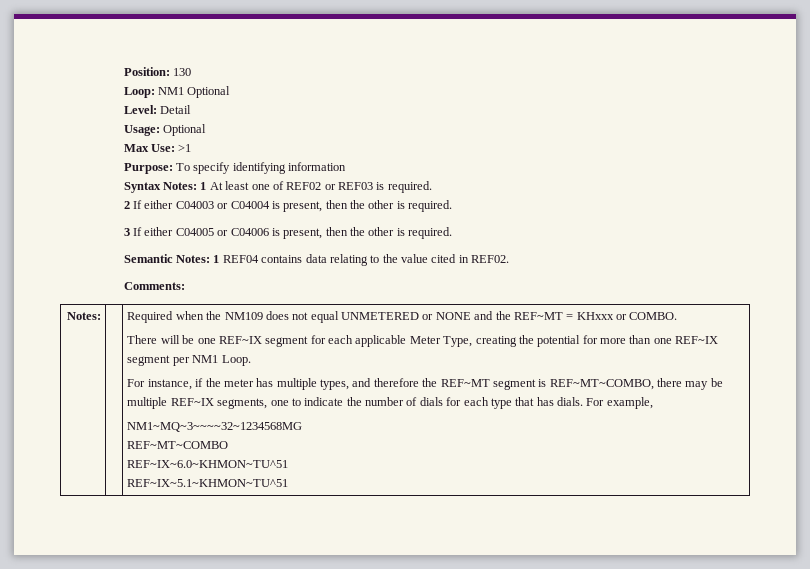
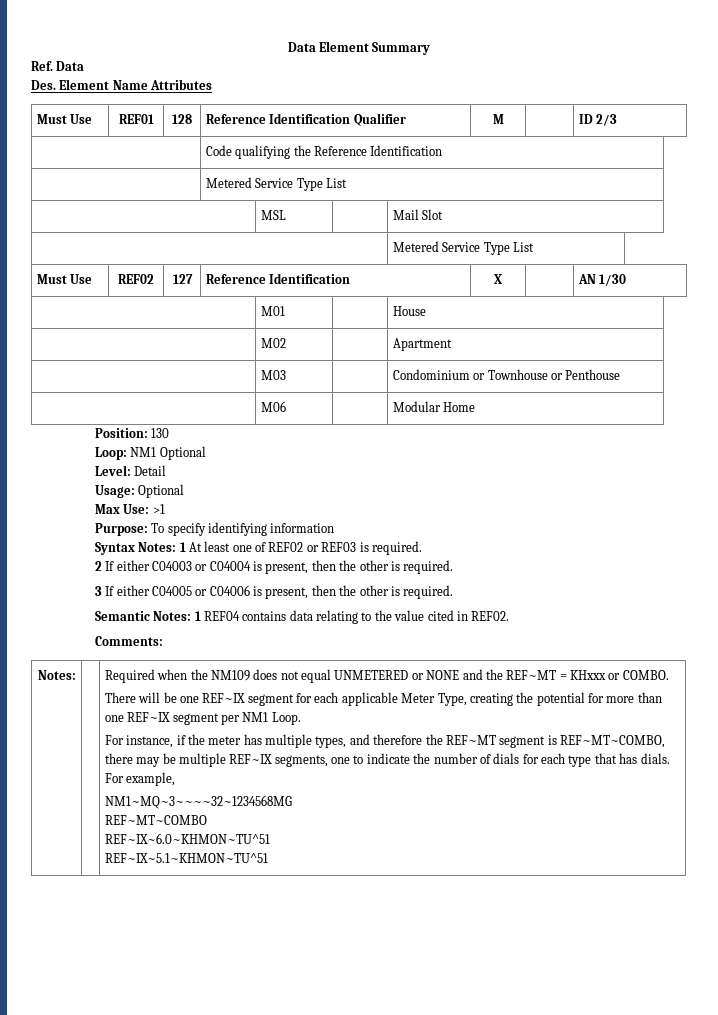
+ Data Element Summary
+ Ref. Data
+ Des. Element Name Attributes
+ Must Use | REF01 | 128 | Reference Identification Qualifier | M | | ID 2/3
+ | Code qualifying the Reference Identification
+ | Metered Service Type List
+ | MSL | | Mail Slot
+ | Metered Service Type List
+ Must Use | REF02 | 127 | Reference Identification | X | | AN 1/30
+ | M01 | | House
+ | M02 | | Apartment
+ | M03 | | Condominium or Townhouse or Penthouse
+ | M06 | | Modular Home

